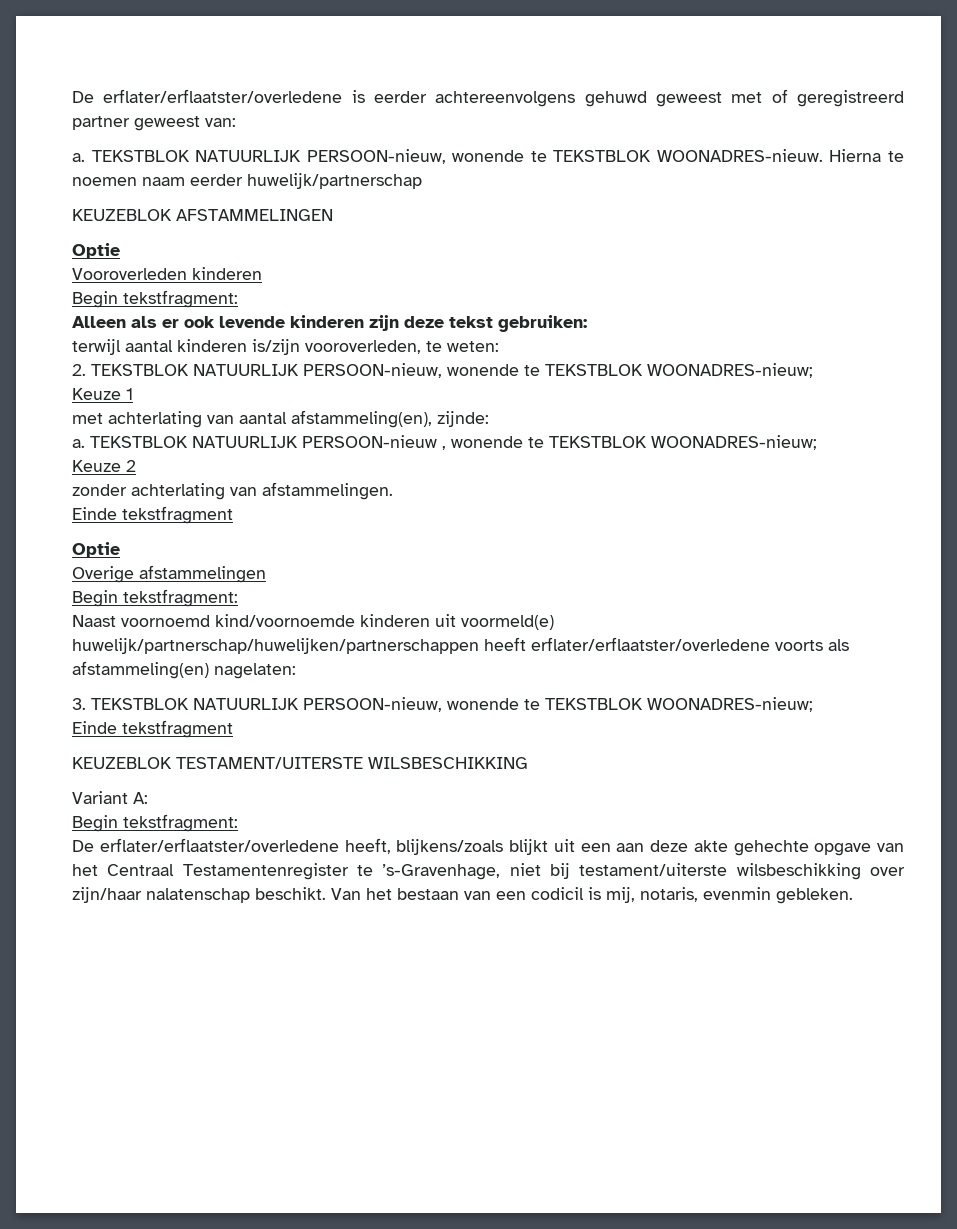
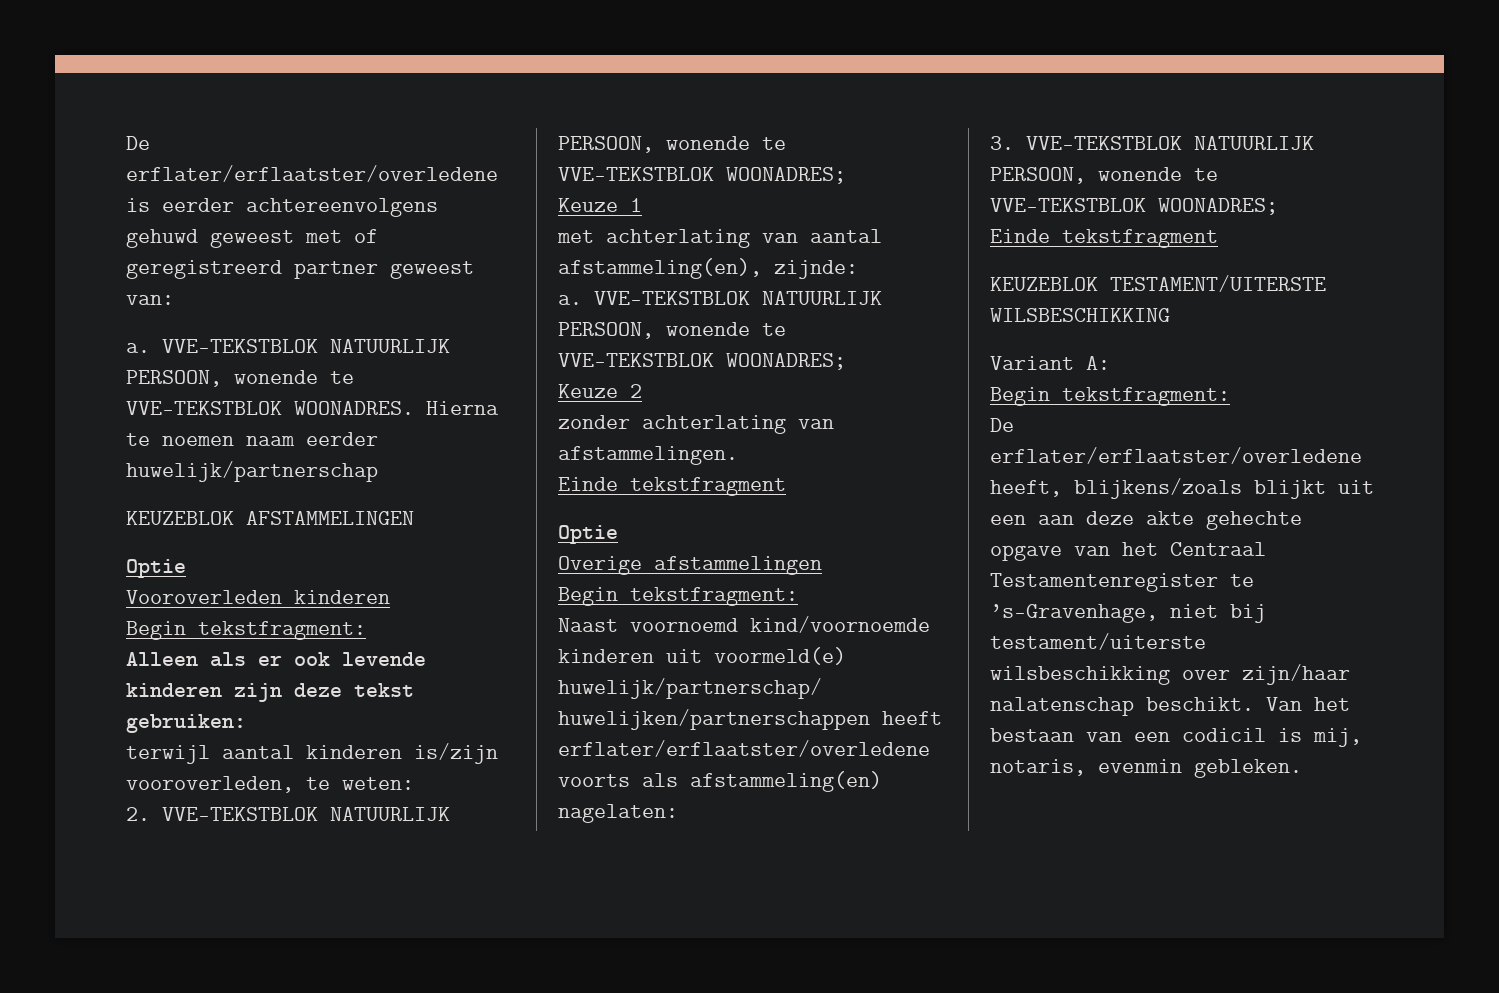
- TEKSTBLOK NATUURLIJK PERSOON-nieuw, wonende te TEKSTBLOK WOONADRES-nieuw.
+ VVE-TEKSTBLOK NATUURLIJK PERSOON, wonende te VVE-TEKSTBLOK WOONADRES.
- 2. TEKSTBLOK NATUURLIJK PERSOON-nieuw, wonende te TEKSTBLOK WOONADRES-nieuw;
+ 2. VVE-TEKSTBLOK NATUURLIJK PERSOON, wonende te VVE-TEKSTBLOK WOONADRES;
- a. TEKSTBLOK NATUURLIJK PERSOON-nieuw , wonende te TEKSTBLOK WOONADRES-nieuw;
+ a. VVE-TEKSTBLOK NATUURLIJK PERSOON, wonende te VVE-TEKSTBLOK WOONADRES;
- 3. TEKSTBLOK NATUURLIJK PERSOON-nieuw, wonende te TEKSTBLOK WOONADRES-nieuw;
+ 3. VVE-TEKSTBLOK NATUURLIJK PERSOON, wonende te VVE-TEKSTBLOK WOONADRES;

